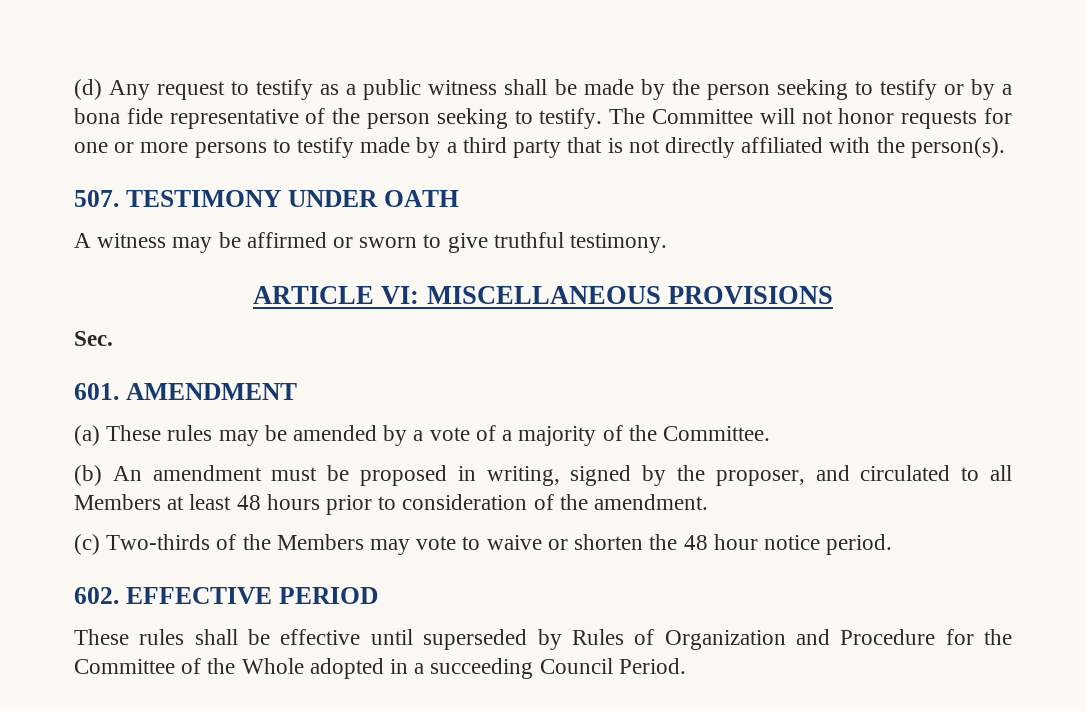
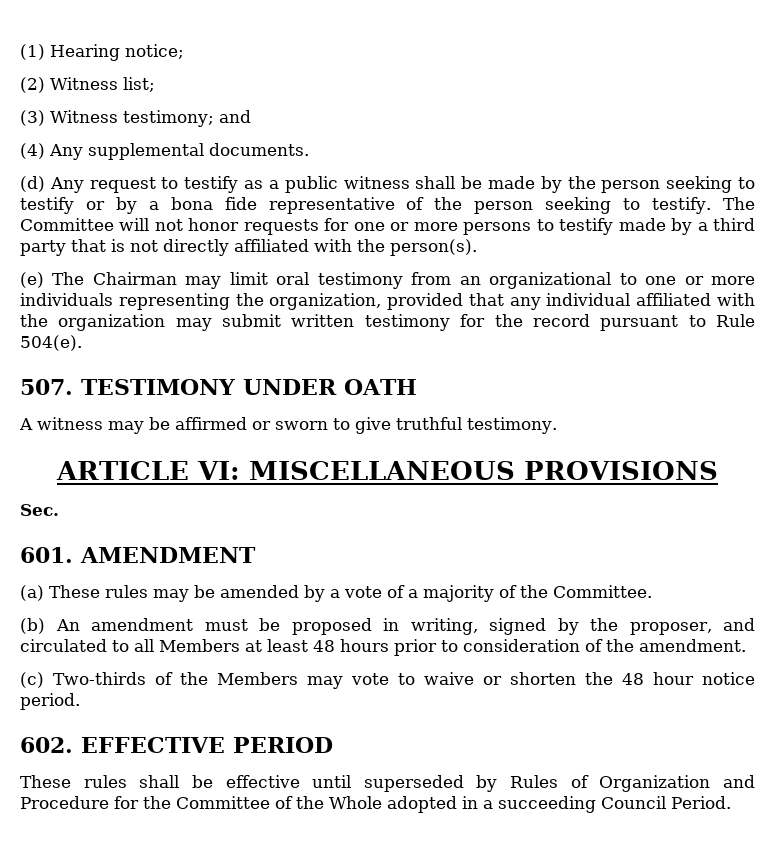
+ (1) Hearing notice;
+ (2) Witness list;
+ (3) Witness testimony; and
+ (4) Any supplemental documents.
+ (e) The Chairman may limit oral testimony from an organizational to one or more individuals representing the organization, provided that any individual affiliated with the organization may submit written testimony for the record pursuant to Rule 504(e).

